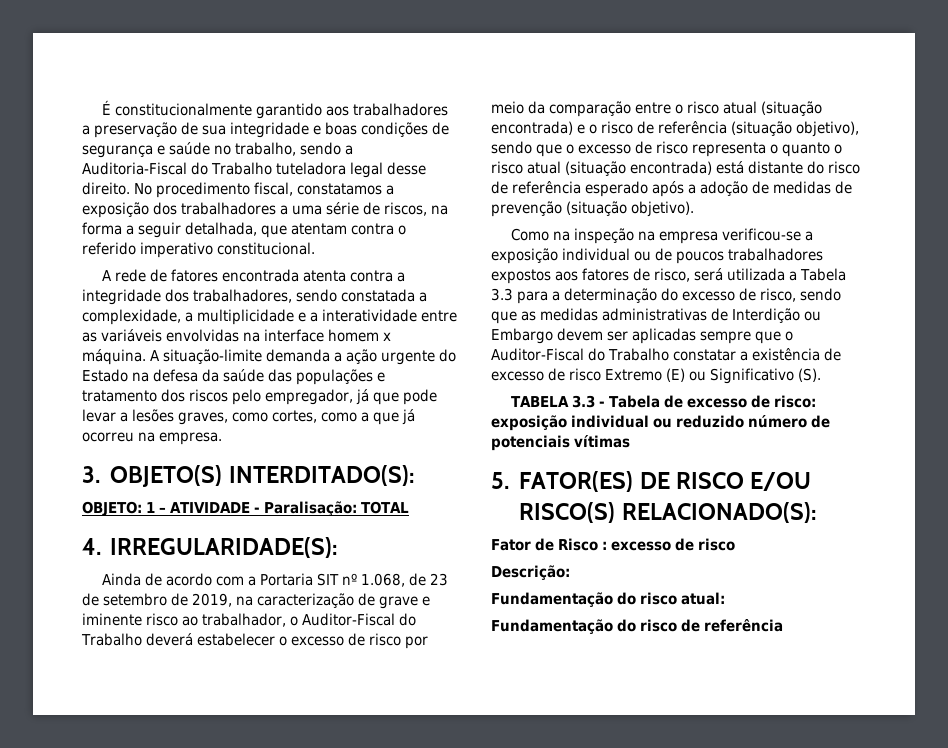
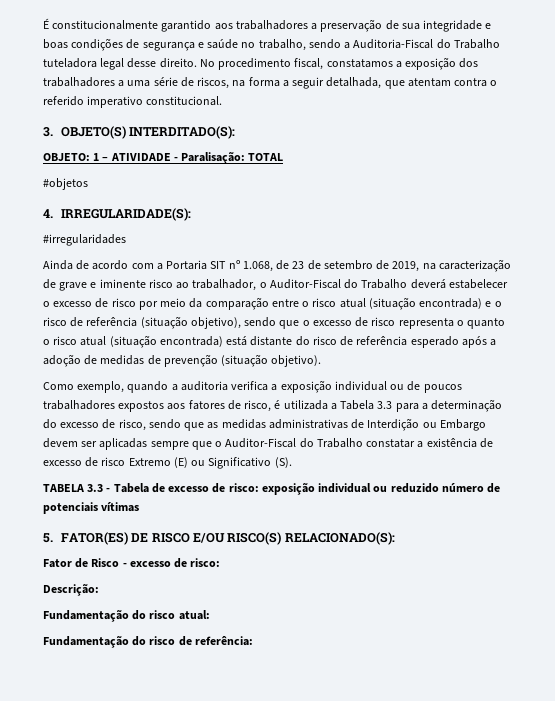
- A rede de fatores encontrada atenta contra a integridade dos trabalhadores, sendo constatada a complexidade, a multiplicidade e a interatividade entre as variáveis envolvidas na interface homem x máquina. A situação-limite demanda a ação urgente do Estado na defesa da saúde das populações e tratamento dos riscos pelo empregador, já que pode levar a lesões graves, como cortes, como a que já ocorreu na empresa.
+ #objetos
+ #irregularidades
- Como na inspeção na empresa verificou-se a exposição individual ou de poucos trabalhadores expostos aos fatores de risco, será utilizada a Tabela 3.3 para a determinação do excesso de risco, sendo que as medidas administrativas de Interdição ou Embargo devem ser aplicadas sempre que o Auditor-Fiscal do Trabalho constatar a existência de excesso de risco Extremo (E) ou Significativo (S).
+ Como exemplo, quando a auditoria verifica a exposição individual ou de poucos trabalhadores expostos aos fatores de risco, é utilizada a Tabela 3.3 para a determinação do excesso de risco, sendo que as medidas administrativas de Interdição ou Embargo devem ser aplicadas sempre que o Auditor-Fiscal do Trabalho constatar a existência de excesso de risco Extremo (E) ou Significativo (S).
- Fator de Risco : excesso de risco
+ Fator de Risco - excesso de risco:
- Fundamentação do risco de referência
+ Fundamentação do risco de referência:

